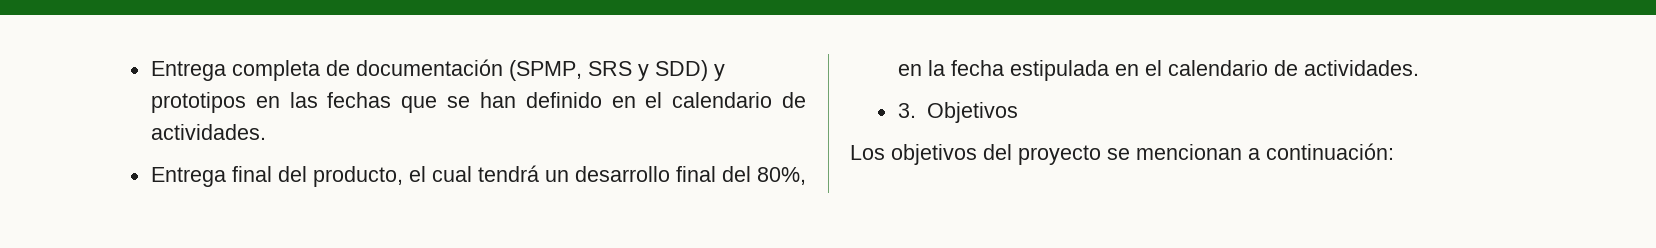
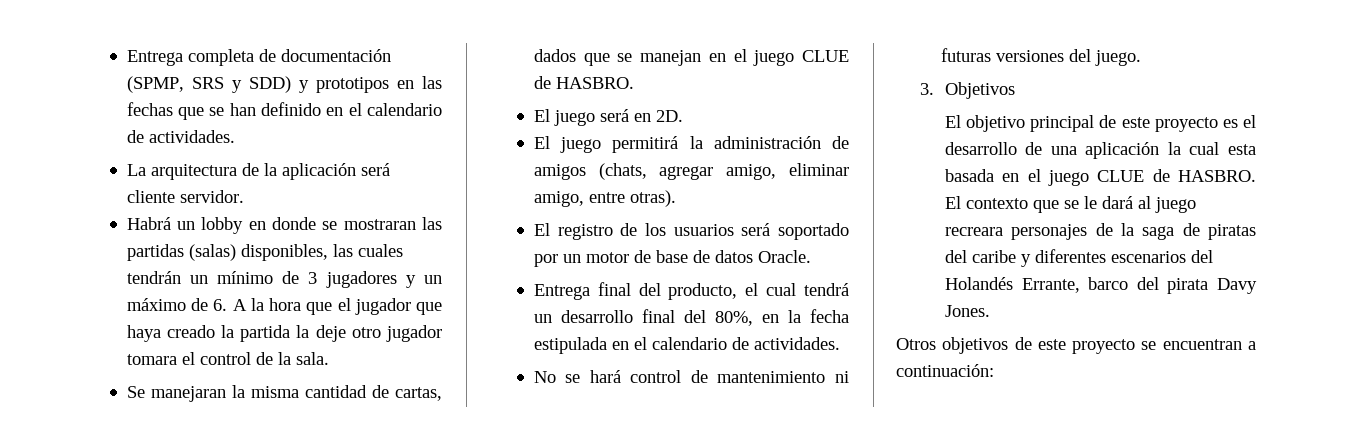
+ La arquitectura de la aplicación será cliente servidor.
+ Habrá un lobby en donde se mostraran las partidas (salas) disponibles, las cuales tendrán un mínimo de 3 jugadores y un máximo de 6. A la hora que el jugador que haya creado la partida la deje otro jugador tomara el control de la sala.
+ Se manejaran la misma cantidad de cartas, dados que se manejan en el juego CLUE de HASBRO.
+ El juego será en 2D.
+ El juego permitirá la administración de amigos (chats, agregar amigo, eliminar amigo, entre otras).
+ El registro de los usuarios será soportado por un motor de base de datos Oracle.
+ No se hará control de mantenimiento ni futuras versiones del juego.
  3. Objetivos
- Los objetivos del proyecto se mencionan a continuación:
+ El objetivo principal de este proyecto es el desarrollo de una aplicación la cual esta basada en el juego CLUE de HASBRO. El contexto que se le dará al juego recreara personajes de la saga de piratas del caribe y diferentes escenarios del Holandés Errante, barco del pirata Davy Jones.
+ Otros objetivos de este proyecto se encuentran a continuación:

